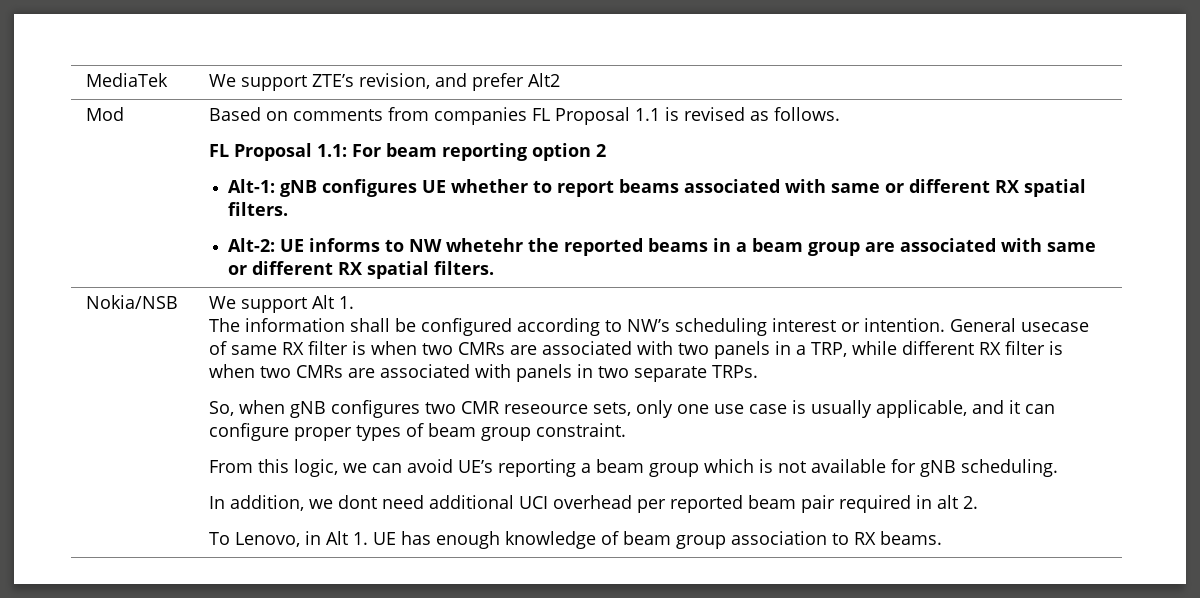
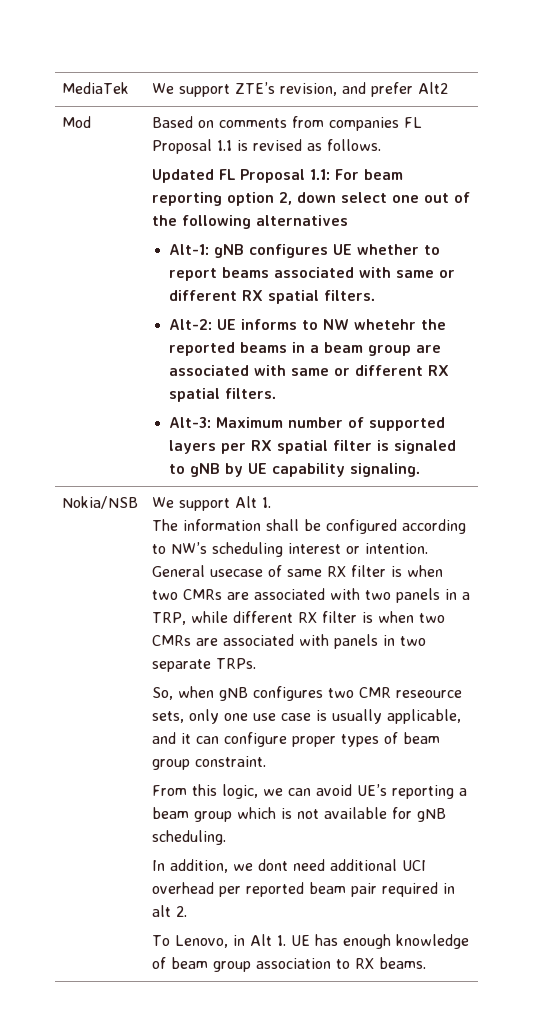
- FL Proposal 1.1: For beam reporting option 2
+ Updated FL Proposal 1.1: For beam reporting option 2, down select one out of the following alternatives
+ Alt-3: Maximum number of supported layers per RX spatial filter is signaled to gNB by UE capability signaling.

